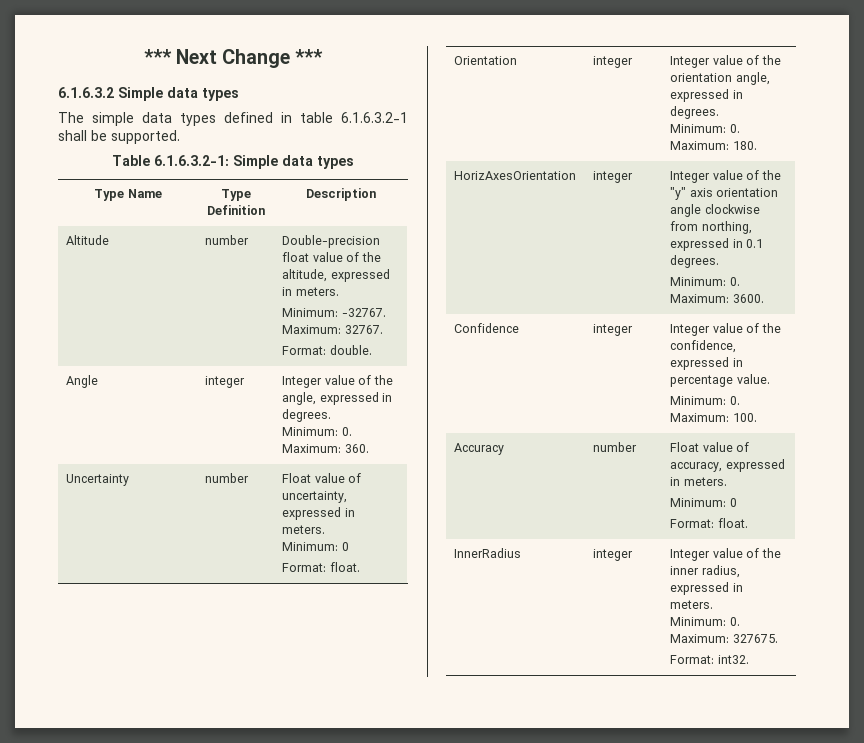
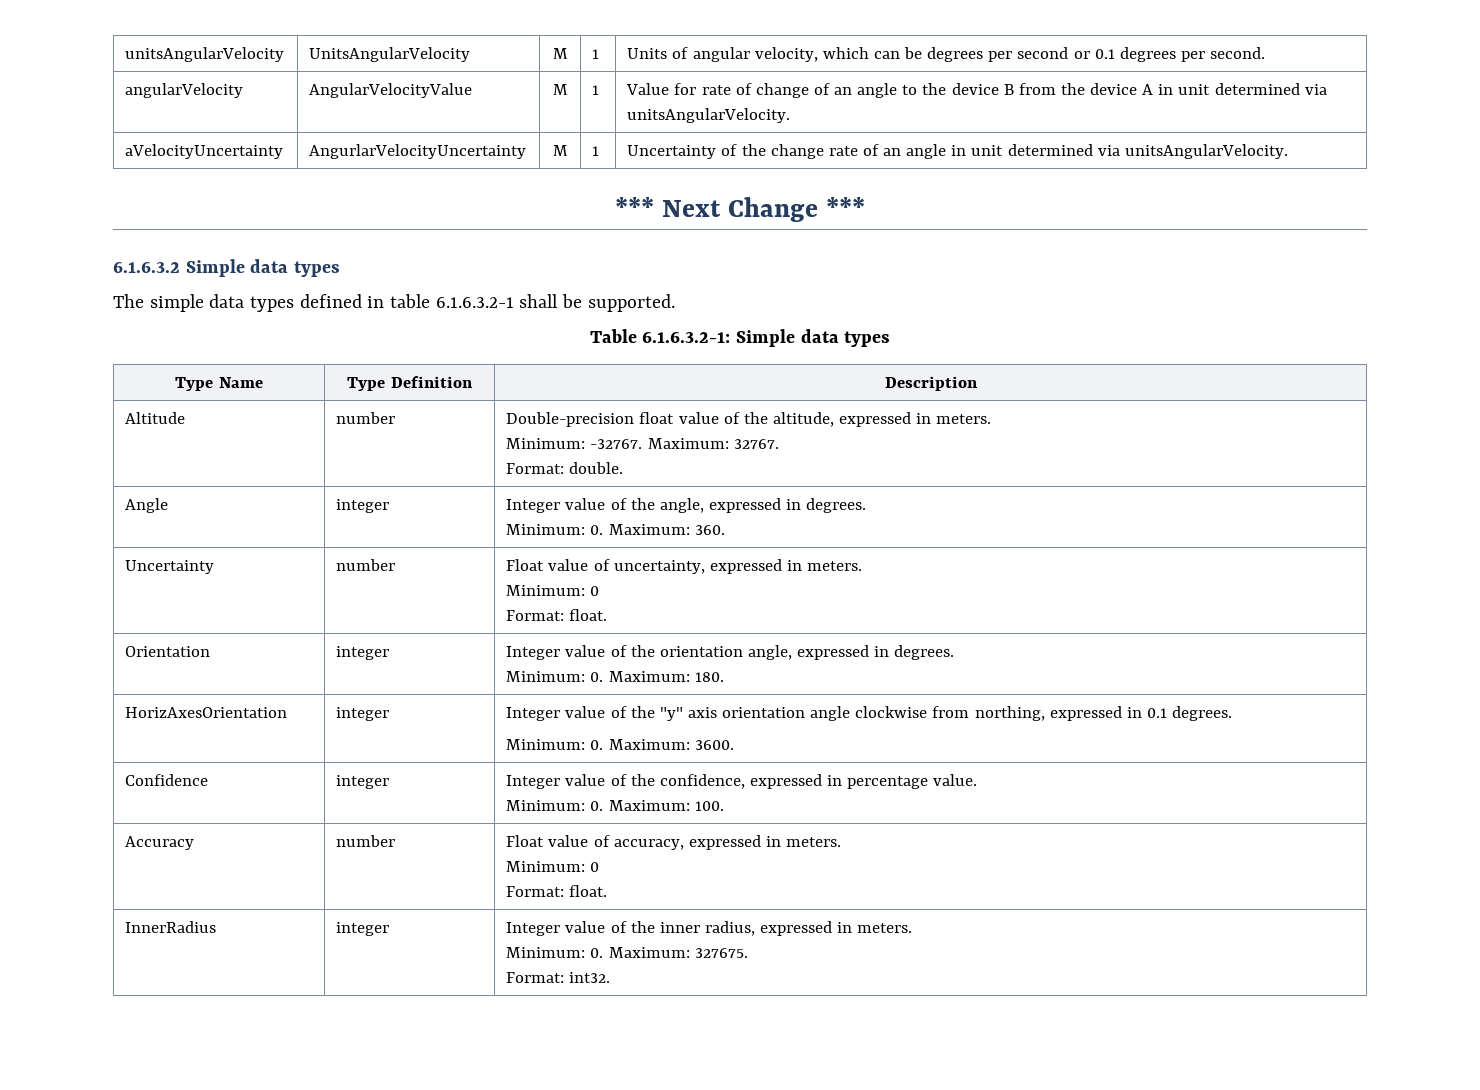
+ unitsAngularVelocity | UnitsAngularVelocity | M | 1 | Units of angular velocity, which can be degrees per second or 0.1 degrees per second.
+ angularVelocity | AngularVelocityValue | M | 1 | Value for rate of change of an angle to the device B from the device A in unit determined via unitsAngularVelocity.
+ aVelocityUncertainty | AngurlarVelocityUncertainty | M | 1 | Uncertainty of the change rate of an angle in unit determined via unitsAngularVelocity.

